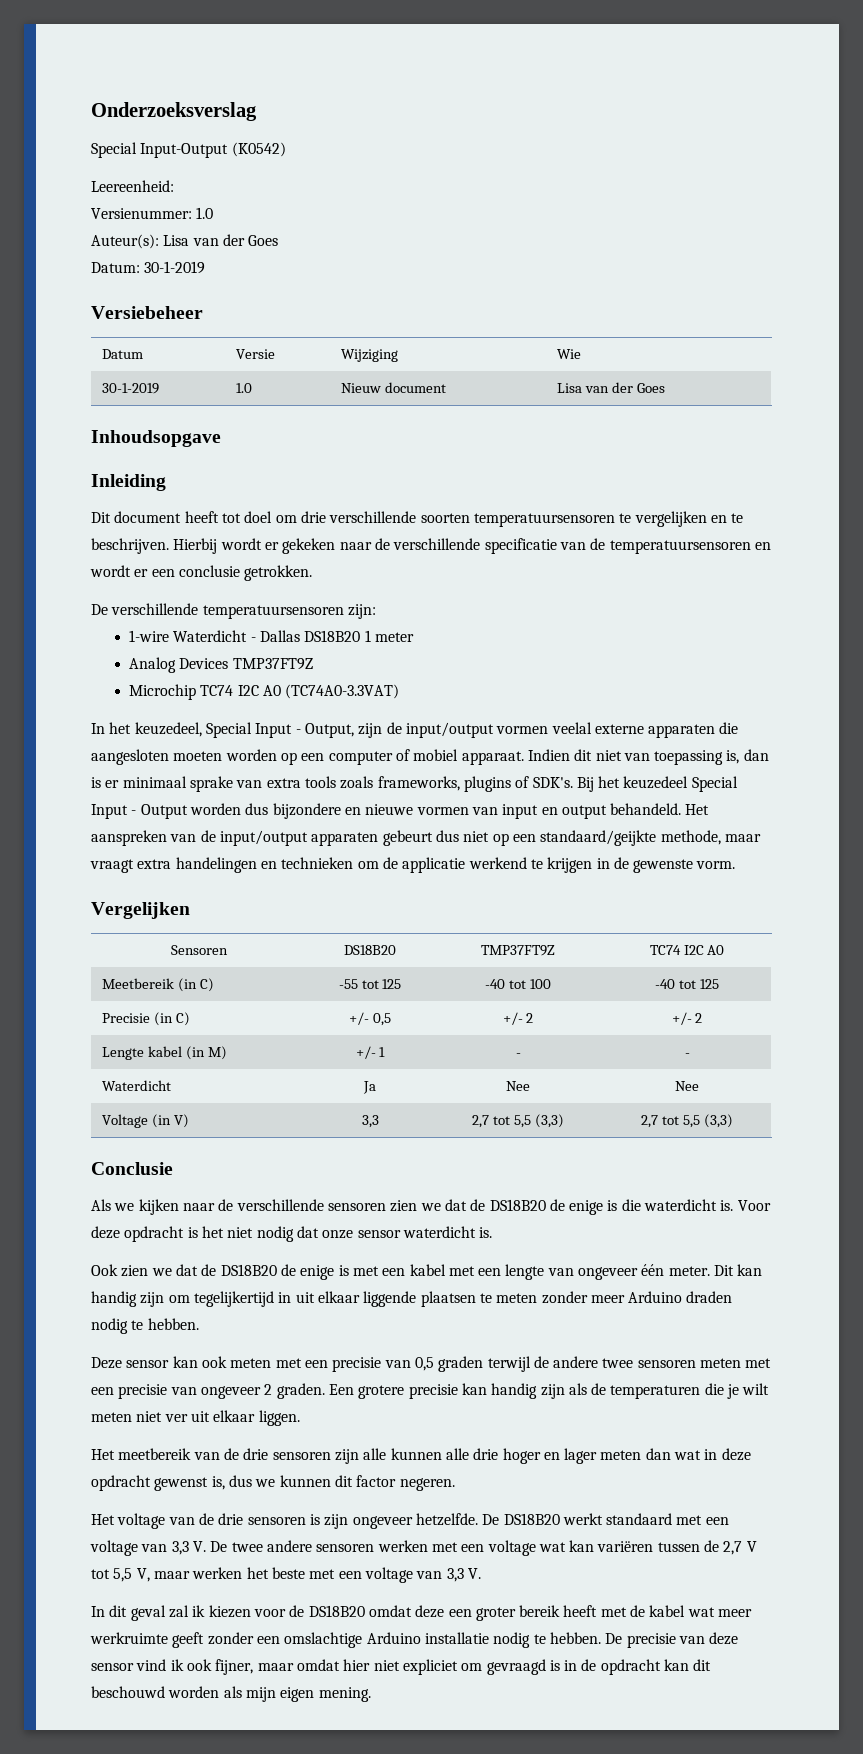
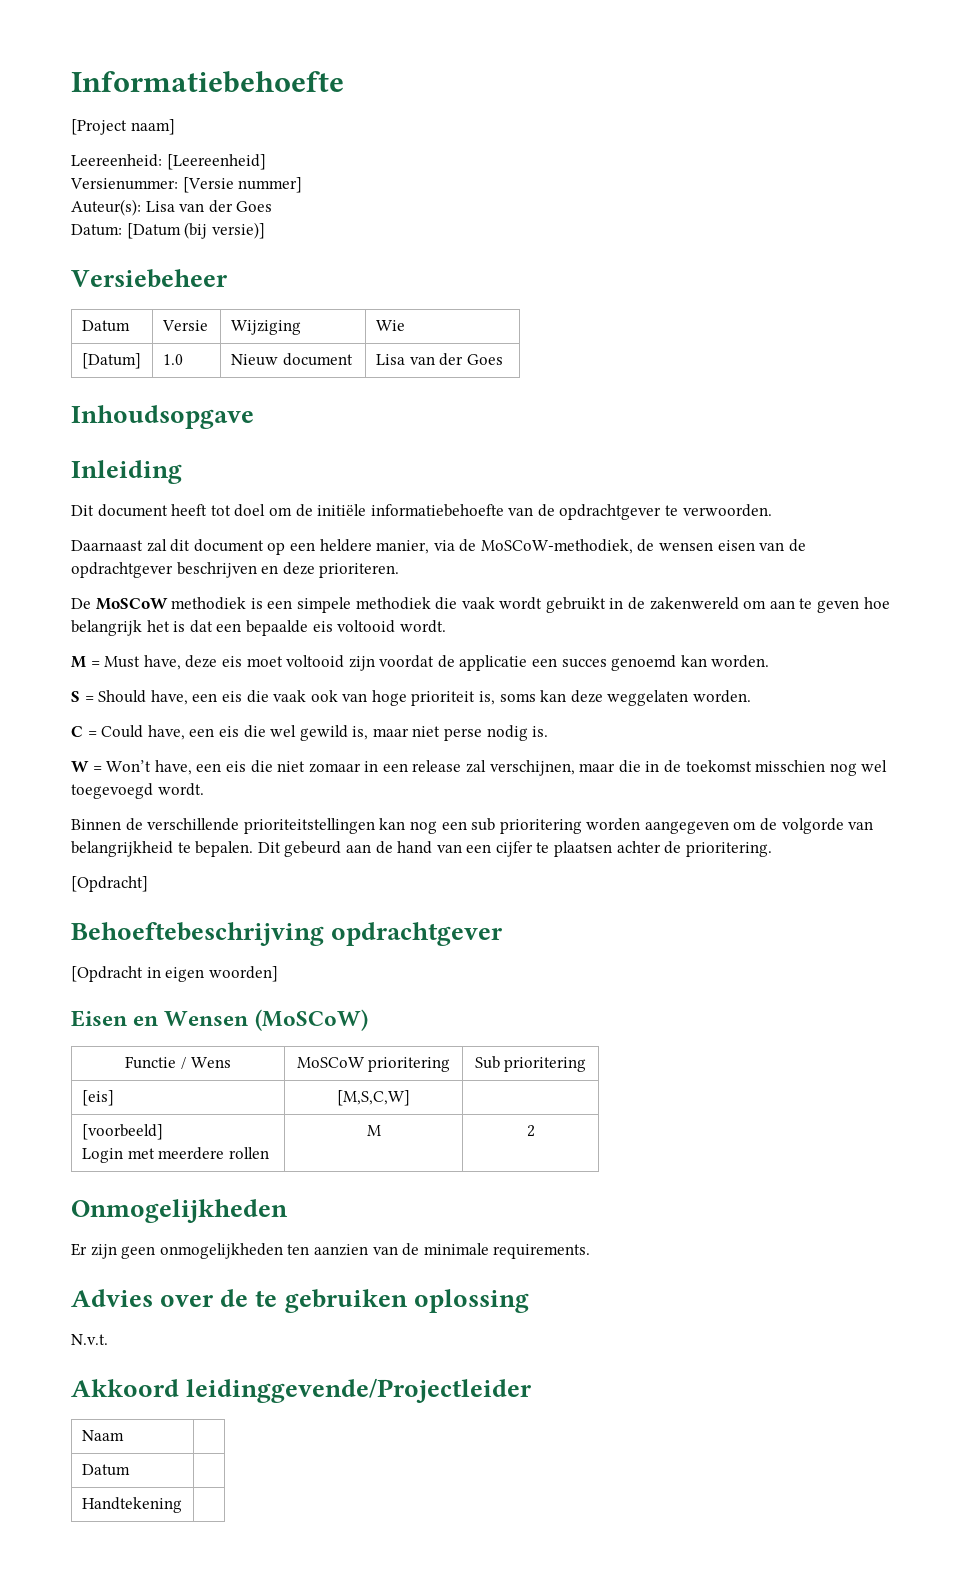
- Onderzoeksverslag
- Special Input-Output (K0542)
+ Informatiebehoefte
+ [Project naam]
- Leereenheid:
+ Leereenheid: [Leereenheid]
- Versienummer: 1.0
+ Versienummer: [Versie nummer]
- Datum: 30-1-2019
+ Datum: [Datum (bij versie)]
- 30-1-2019 | 1.0 | Nieuw document | Lisa van der Goes
+ [Datum] | 1.0 | Nieuw document | Lisa van der Goes
- Dit document heeft tot doel om drie verschillende soorten temperatuursensoren te vergelijken en te beschrijven. Hierbij wordt er gekeken naar de verschillende specificatie van de temperatuursensoren en wordt er een conclusie getrokken.
- De verschillende temperatuursensoren zijn:
- 1-wire Waterdicht - Dallas DS18B20 1 meter
- Analog Devices TMP37FT9Z
- Microchip TC74 I2C A0 (TC74A0-3.3VAT)
- In het keuzedeel, Special Input - Output, zijn de input/output vormen veelal externe apparaten die aangesloten moeten worden op een computer of mobiel apparaat. Indien dit niet van toepassing is, dan is er minimaal sprake van extra tools zoals frameworks, plugins of SDK's. Bij het keuzedeel Special Input - Output worden dus bijzondere en nieuwe vormen van input en output behandeld. Het aanspreken van de input/output apparaten gebeurt dus niet op een standaard/geijkte methode, maar vraagt extra handelingen en technieken om de applicatie werkend te krijgen in de gewenste vorm.
- Vergelijken
- Sensoren | DS18B20 | TMP37FT9Z | TC74 I2C A0
- Meetbereik (in C) | -55 tot 125 | -40 tot 100 | -40 tot 125
- Precisie (in C) | +/- 0,5 | +/- 2 | +/- 2
- Lengte kabel (in M) | +/- 1 | - | -
- Waterdicht | Ja | Nee | Nee
- Voltage (in V) | 3,3 | 2,7 tot 5,5 (3,3) | 2,7 tot 5,5 (3,3)
- Conclusie
- Als we kijken naar de verschillende sensoren zien we dat de DS18B20 de enige is die waterdicht is. Voor deze opdracht is het niet nodig dat onze sensor waterdicht is.
- Ook zien we dat de DS18B20 de enige is met een kabel met een lengte van ongeveer één meter. Dit kan handig zijn om tegelijkertijd in uit elkaar liggende plaatsen te meten zonder meer Arduino draden nodig te hebben.
- Deze sensor kan ook meten met een precisie van 0,5 graden terwijl de andere twee sensoren meten met een precisie van ongeveer 2 graden. Een grotere precisie kan handig zijn als de temperaturen die je wilt meten niet ver uit elkaar liggen.
- Het meetbereik van de drie sensoren zijn alle kunnen alle drie hoger en lager meten dan wat in deze opdracht gewenst is, dus we kunnen dit factor negeren.
- Het voltage van de drie sensoren is zijn ongeveer hetzelfde. De DS18B20 werkt standaard met een voltage van 3,3 V. De twee andere sensoren werken met een voltage wat kan variëren tussen de 2,7 V tot 5,5 V, maar werken het beste met een voltage van 3,3 V.
- In dit geval zal ik kiezen voor de DS18B20 omdat deze een groter bereik heeft met de kabel wat meer werkruimte geeft zonder een omslachtige Arduino installatie nodig te hebben. De precisie van deze sensor vind ik ook fijner, maar omdat hier niet expliciet om gevraagd is in de opdracht kan dit beschouwd worden als mijn eigen mening.
+ Dit document heeft tot doel om de initiële informatiebehoefte van de opdrachtgever te verwoorden.
+ Daarnaast zal dit document op een heldere manier, via de MoSCoW-methodiek, de wensen eisen van de opdrachtgever beschrijven en deze prioriteren.
+ De MoSCoW methodiek is een simpele methodiek die vaak wordt gebruikt in de zakenwereld om aan te geven hoe belangrijk het is dat een bepaalde eis voltooid wordt.
+ M = Must have, deze eis moet voltooid zijn voordat de applicatie een succes genoemd kan worden.
+ S = Should have, een eis die vaak ook van hoge prioriteit is, soms kan deze weggelaten worden.
+ C = Could have, een eis die wel gewild is, maar niet perse nodig is.
+ W = Won’t have, een eis die niet zomaar in een release zal verschijnen, maar die in de toekomst misschien nog wel toegevoegd wordt.
+ Binnen de verschillende prioriteitstellingen kan nog een sub prioritering worden aangegeven om de volgorde van belangrijkheid te bepalen. Dit gebeurd aan de hand van een cijfer te plaatsen achter de prioritering.
+ [Opdracht]
+ Behoeftebeschrijving opdrachtgever
+ [Opdracht in eigen woorden]
+ Eisen en Wensen (MoSCoW)
+ Functie / Wens | MoSCoW prioritering | Sub prioritering
+ [eis] | [M,S,C,W] |
+ [voorbeeld]
+ Login met meerdere rollen | M | 2
+ Onmogelijkheden
+ Er zijn geen onmogelijkheden ten aanzien van de minimale requirements.
+ Advies over de te gebruiken oplossing
+ N.v.t.
+ Akkoord leidinggevende/Projectleider
+ Naam |
+ Datum |
+ Handtekening |

